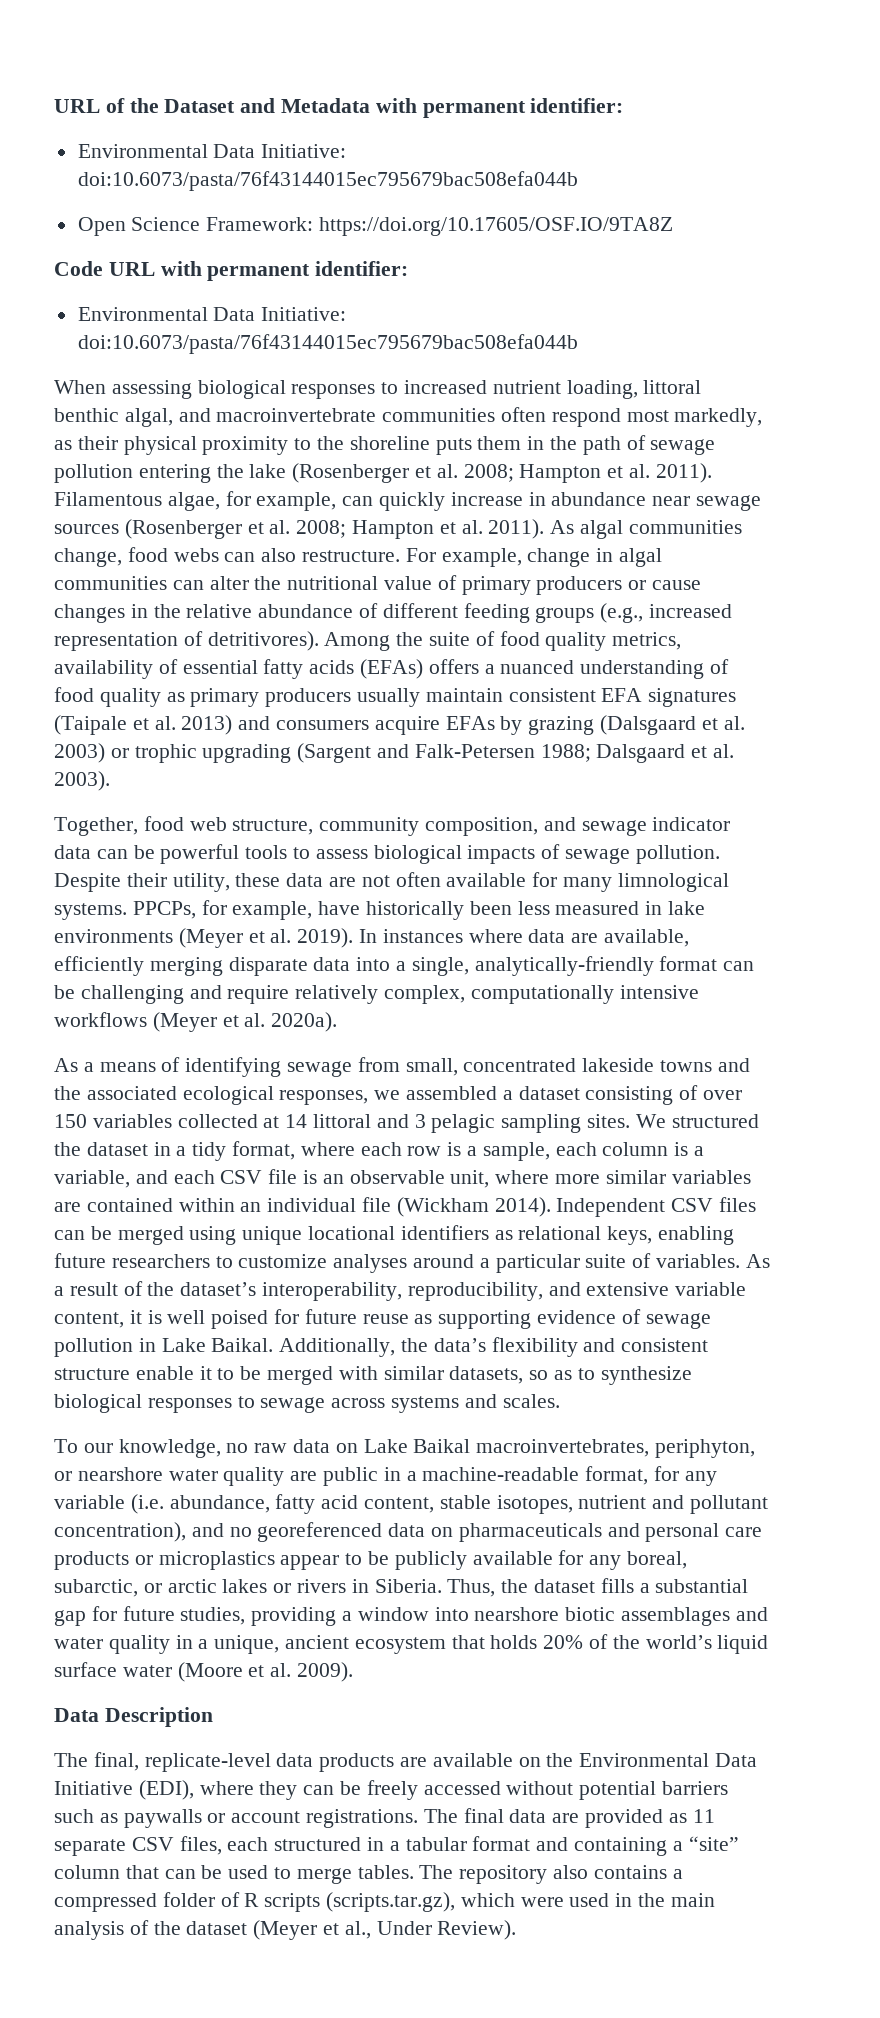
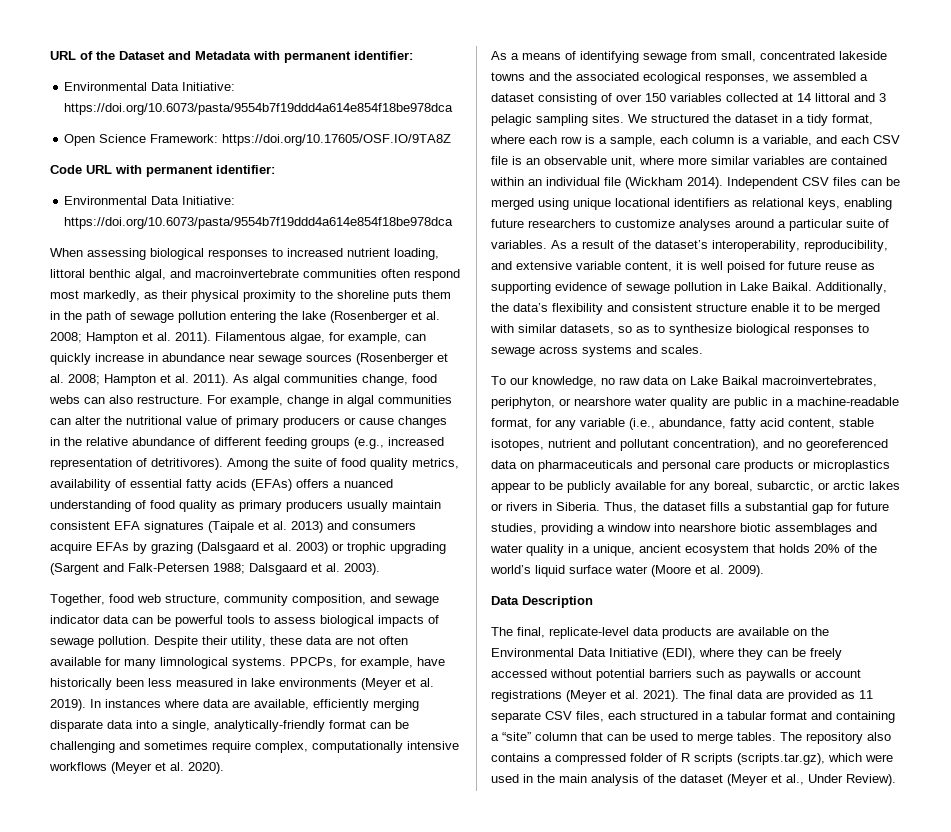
  URL of the Dataset and Metadata with permanent identifier:
- Environmental Data Initiative: doi:10.6073/pasta/76f43144015ec795679bac508efa044b
+ Environmental Data Initiative: https://doi.org/10.6073/pasta/9554b7f19ddd4a614e854f18be978dca
  Code URL with permanent identifier:
- Environmental Data Initiative: doi:10.6073/pasta/76f43144015ec795679bac508efa044b
+ Environmental Data Initiative: https://doi.org/10.6073/pasta/9554b7f19ddd4a614e854f18be978dca
- In instances where data are available, efficiently merging disparate data into a single, analytically-friendly format can be challenging and require relatively complex, computationally intensive workflows (Meyer et al. 2020a).
+ In instances where data are available, efficiently merging disparate data into a single, analytically-friendly format can be challenging and sometimes require complex, computationally intensive workflows (Meyer et al. 2020).
- To our knowledge, no raw data on Lake Baikal macroinvertebrates, periphyton, or nearshore water quality are public in a machine-readable format, for any variable (i.e. abundance, fatty acid content, stable isotopes, nutrient and pollutant concentration), and no georeferenced data on pharmaceuticals and personal care products or microplastics appear to be publicly available for any boreal, subarctic, or arctic lakes or rivers in Siberia.
+ To our knowledge, no raw data on Lake Baikal macroinvertebrates, periphyton, or nearshore water quality are public in a machine-readable format, for any variable (i.e., abundance, fatty acid content, stable isotopes, nutrient and pollutant concentration), and no georeferenced data on pharmaceuticals and personal care products or microplastics appear to be publicly available for any boreal, subarctic, or arctic lakes or rivers in Siberia.
- The final, replicate-level data products are available on the Environmental Data Initiative (EDI), where they can be freely accessed without potential barriers such as paywalls or account registrations.
+ The final, replicate-level data products are available on the Environmental Data Initiative (EDI), where they can be freely accessed without potential barriers such as paywalls or account registrations (Meyer et al. 2021).

